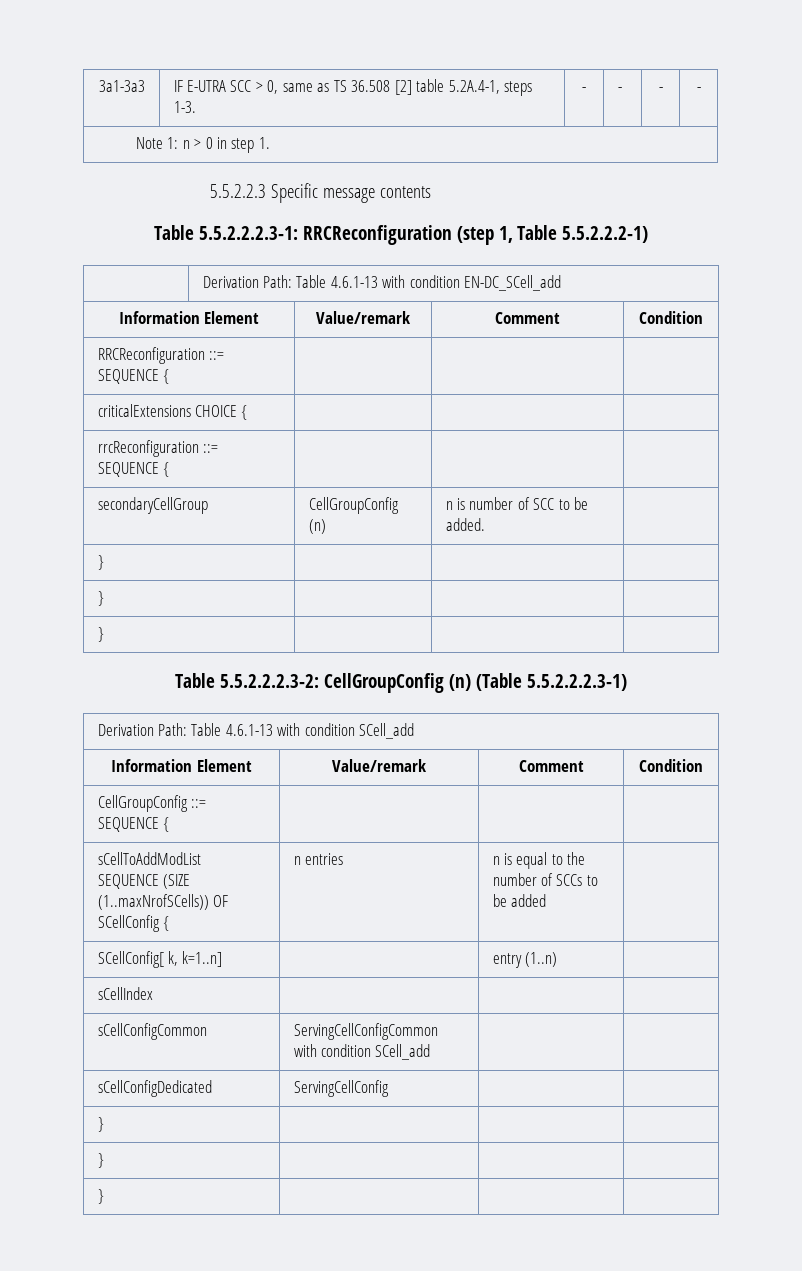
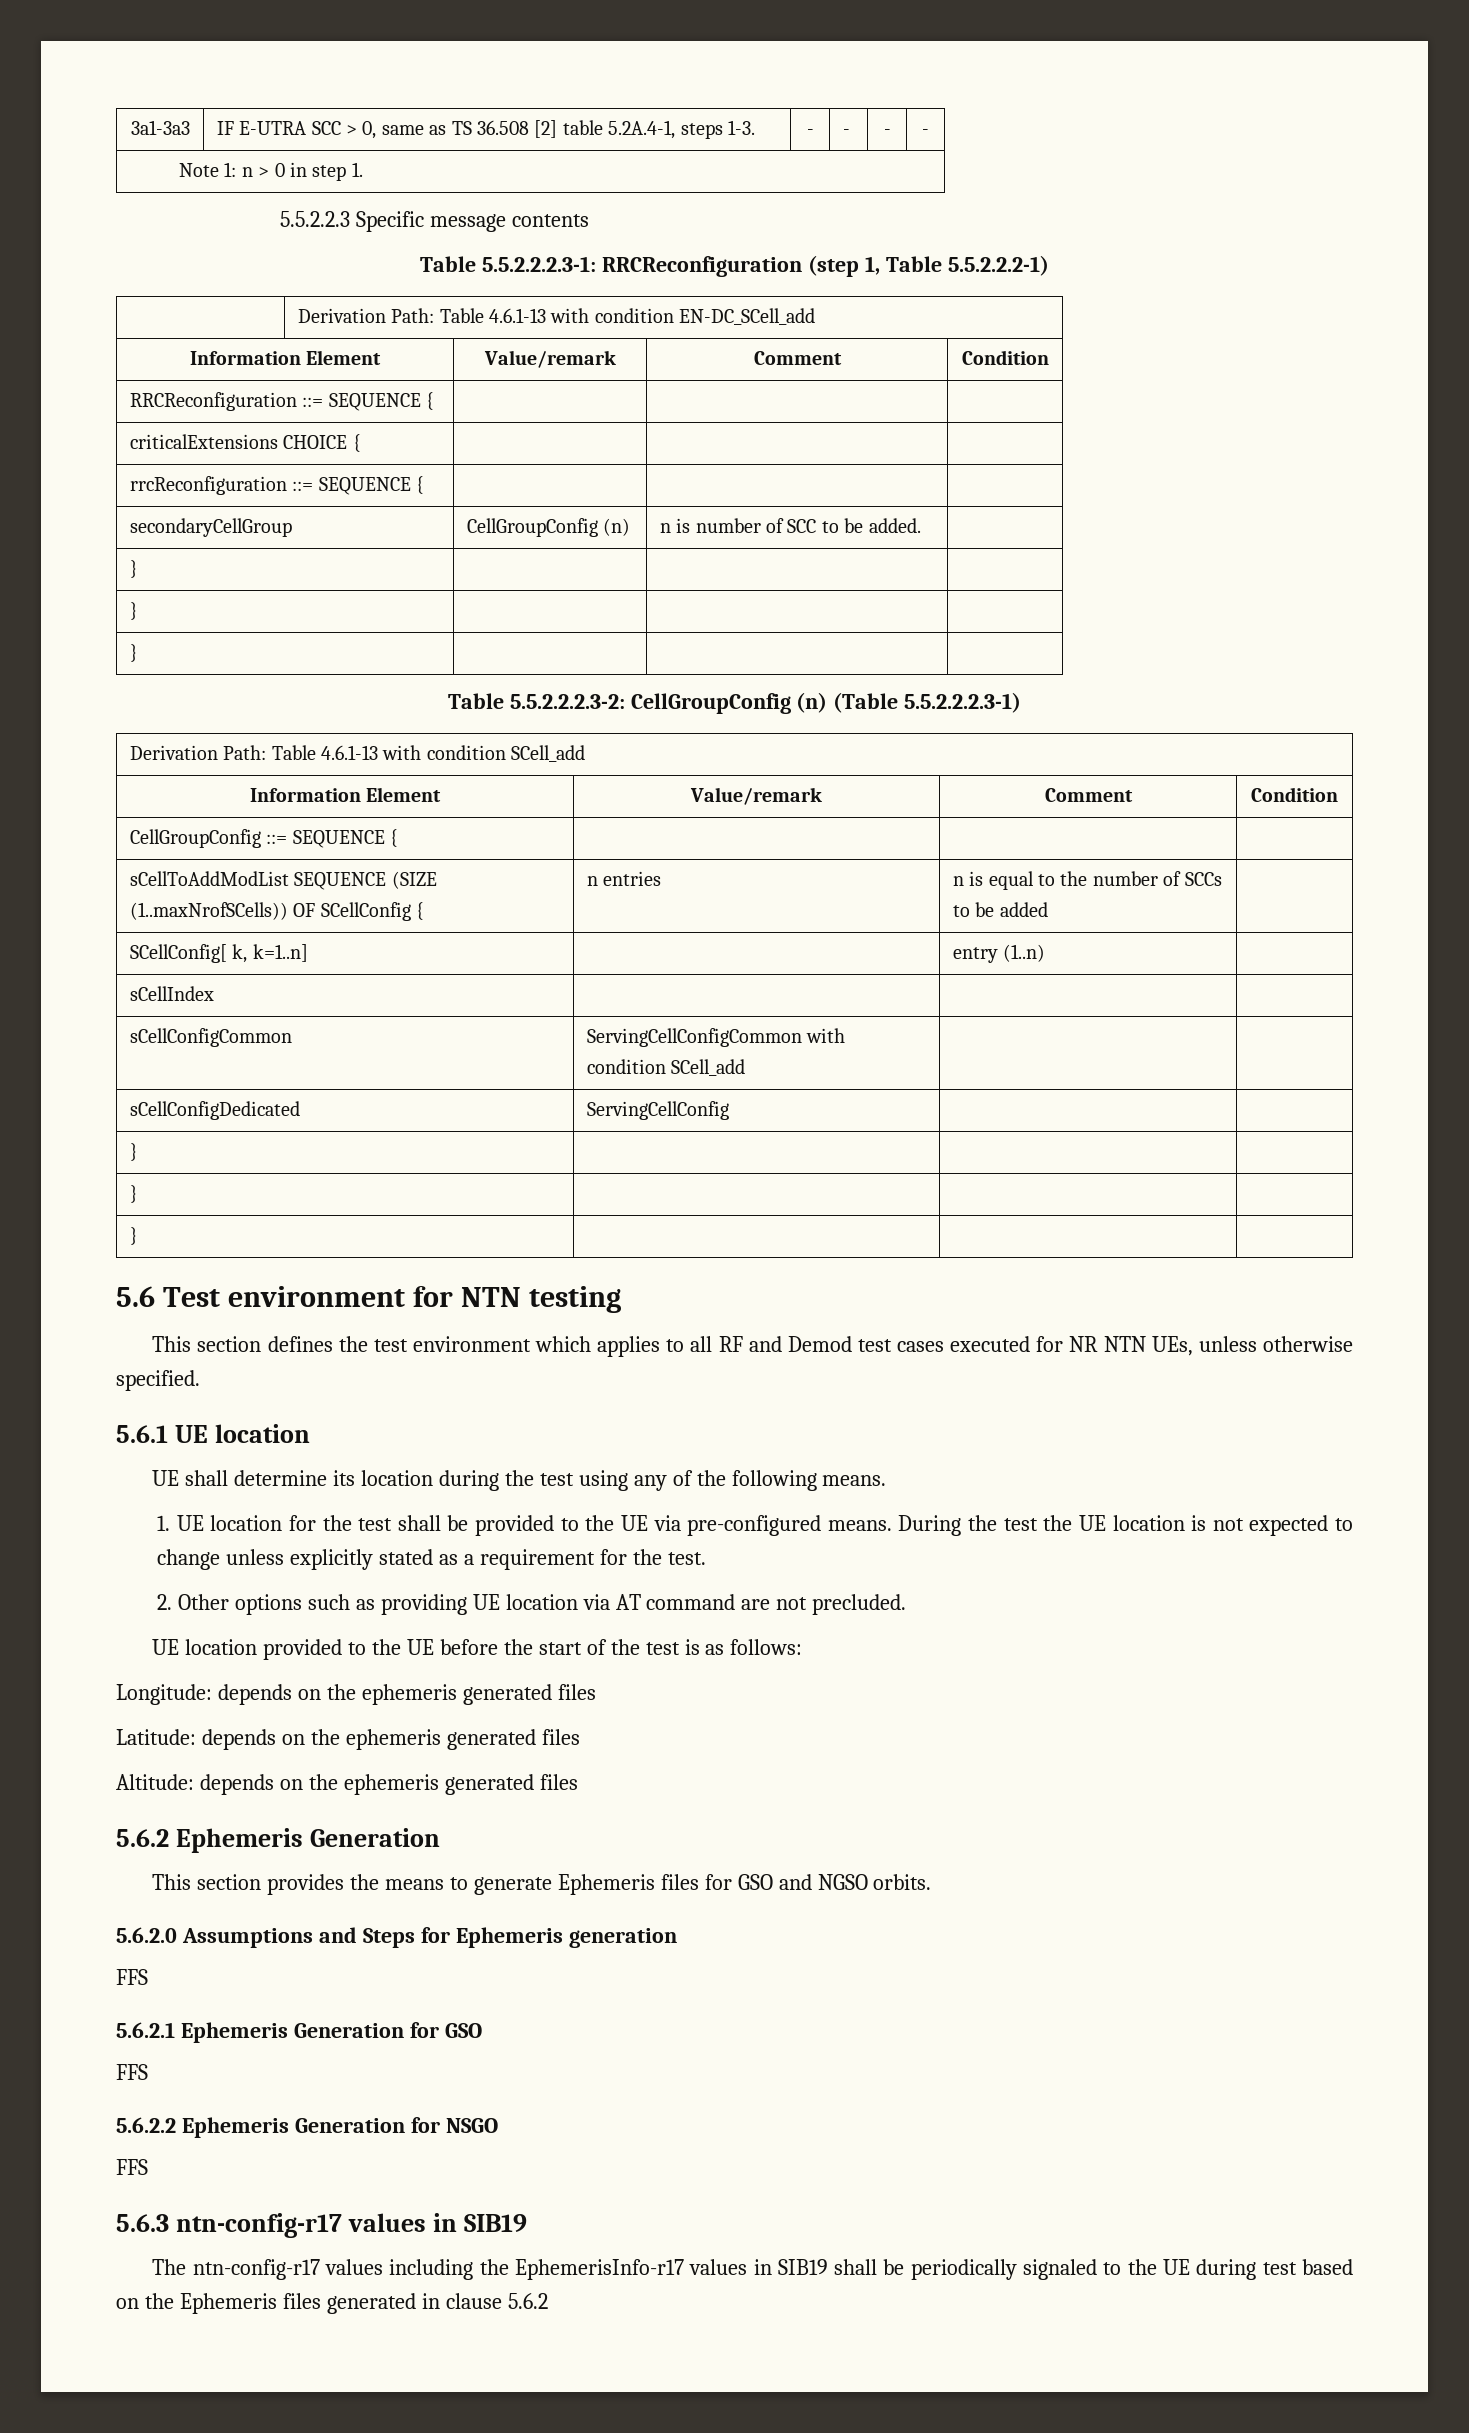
+ 5.6 Test environment for NTN testing
+ This section defines the test environment which applies to all RF and Demod test cases executed for NR NTN UEs, unless otherwise specified.
+ 5.6.1 UE location
+ UE shall determine its location during the test using any of the following means.
+ 1. UE location for the test shall be provided to the UE via pre-configured means. During the test the UE location is not expected to change unless explicitly stated as a requirement for the test.
+ 2. Other options such as providing UE location via AT command are not precluded.
+ UE location provided to the UE before the start of the test is as follows:
+ Longitude: depends on the ephemeris generated files
+ Latitude: depends on the ephemeris generated files
+ Altitude: depends on the ephemeris generated files
+ 5.6.2 Ephemeris Generation
+ This section provides the means to generate Ephemeris files for GSO and NGSO orbits.
+ 5.6.2.0 Assumptions and Steps for Ephemeris generation
+ FFS
+ 5.6.2.1 Ephemeris Generation for GSO
+ FFS
+ 5.6.2.2 Ephemeris Generation for NSGO
+ FFS
+ 5.6.3 ntn-config-r17 values in SIB19
+ The ntn-config-r17 values including the EphemerisInfo-r17 values in SIB19 shall be periodically signaled to the UE during test based on the Ephemeris files generated in clause 5.6.2

